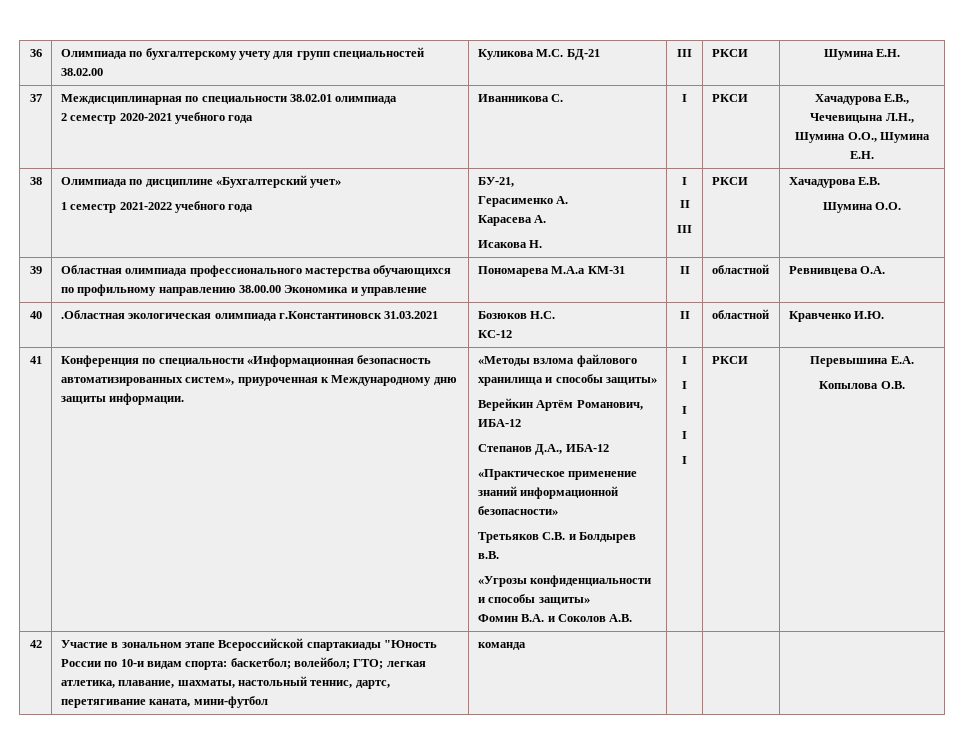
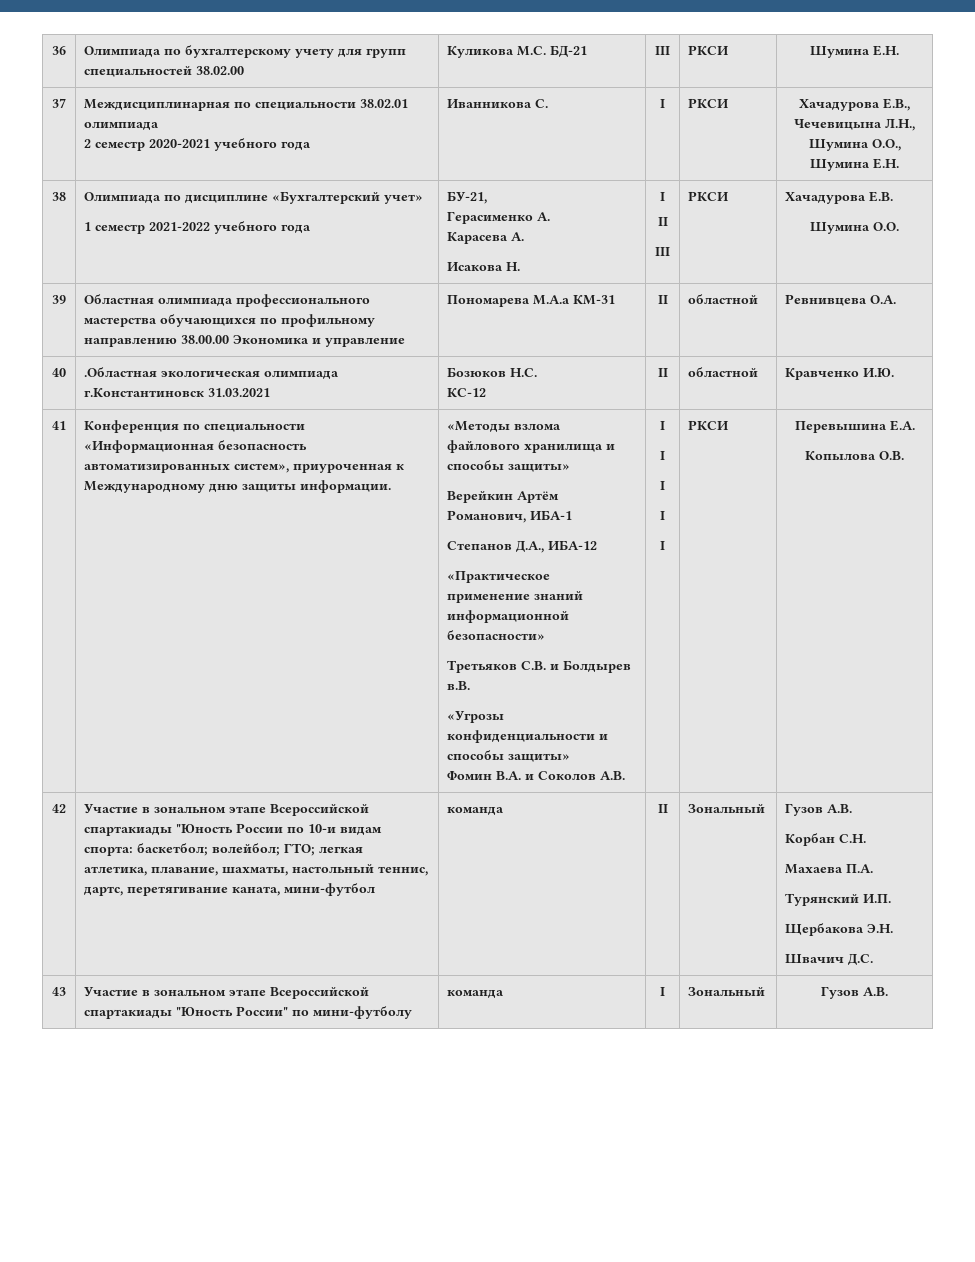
- Верейкин Артём Романович, ИБА-12
+ Верейкин Артём Романович, ИБА-1
+ II | Зональный | Гузов А.В.
+ Корбан С.Н.
+ Махаева П.А.
+ Турянский И.П.
+ Щербакова Э.Н.
+ Швачич Д.С.
+ 43 | Участие в зональном этапе Всероссийской спартакиады "Юность России" по мини-футболу | команда | I | Зональный | Гузов А.В.

